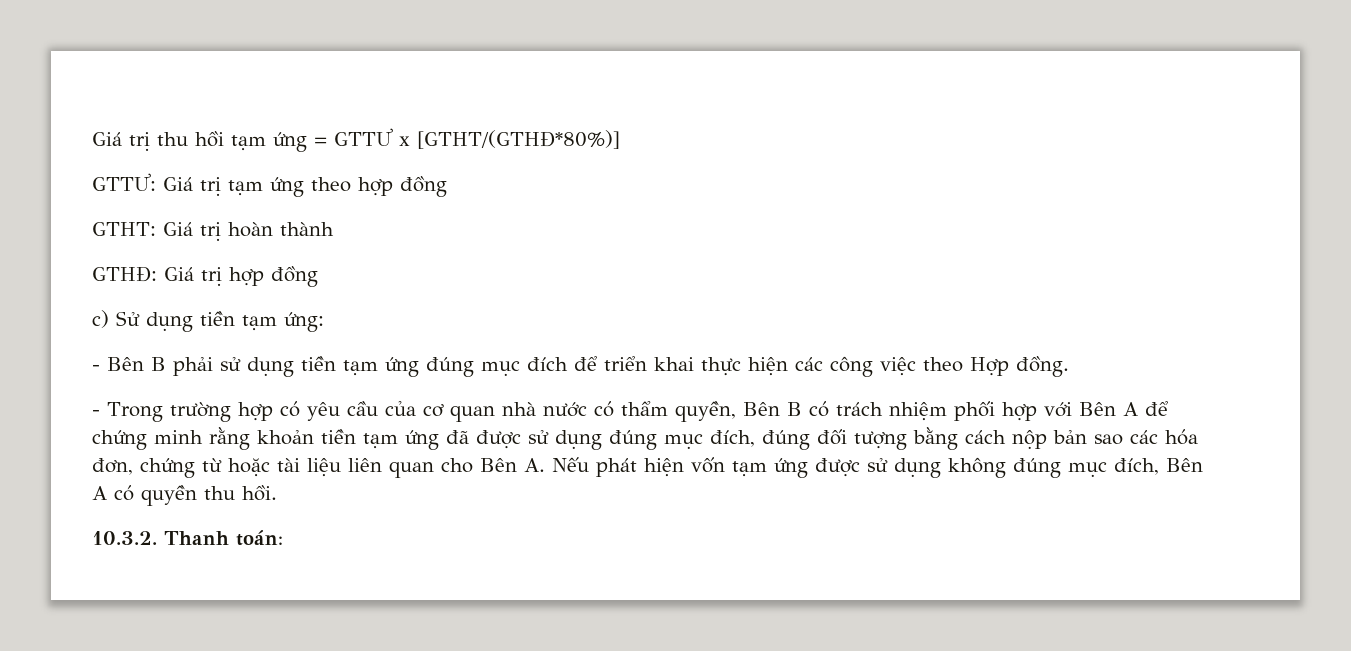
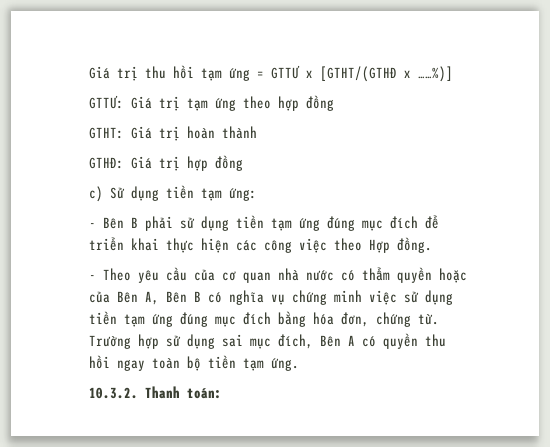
- Giá trị thu hồi tạm ứng = GTTƯ x [GTHT/(GTHĐ*80%)]
+ Giá trị thu hồi tạm ứng = GTTƯ x [GTHT/(GTHĐ x ……%)]
- - Trong trường hợp có yêu cầu của cơ quan nhà nước có thẩm quyền, Bên B có trách nhiệm phối hợp với Bên A để chứng minh rằng khoản tiền tạm ứng đã được sử dụng đúng mục đích, đúng đối tượng bằng cách nộp bản sao các hóa đơn, chứng từ hoặc tài liệu liên quan cho Bên A. Nếu phát hiện vốn tạm ứng được sử dụng không đúng mục đích, Bên A có quyền thu hồi.
+ - Theo yêu cầu của cơ quan nhà nước có thẩm quyền hoặc của Bên A, Bên B có nghĩa vụ chứng minh việc sử dụng tiền tạm ứng đúng mục đích bằng hóa đơn, chứng từ. Trường hợp sử dụng sai mục đích, Bên A có quyền thu hồi ngay toàn bộ tiền tạm ứng.

